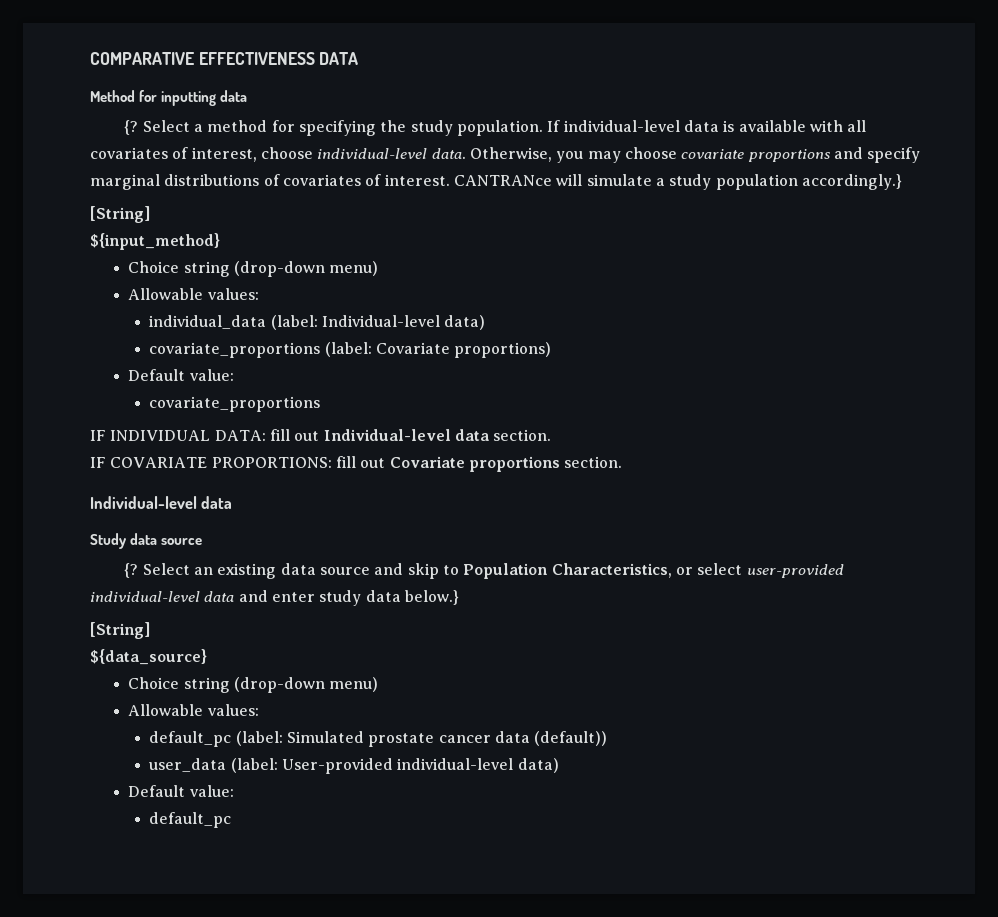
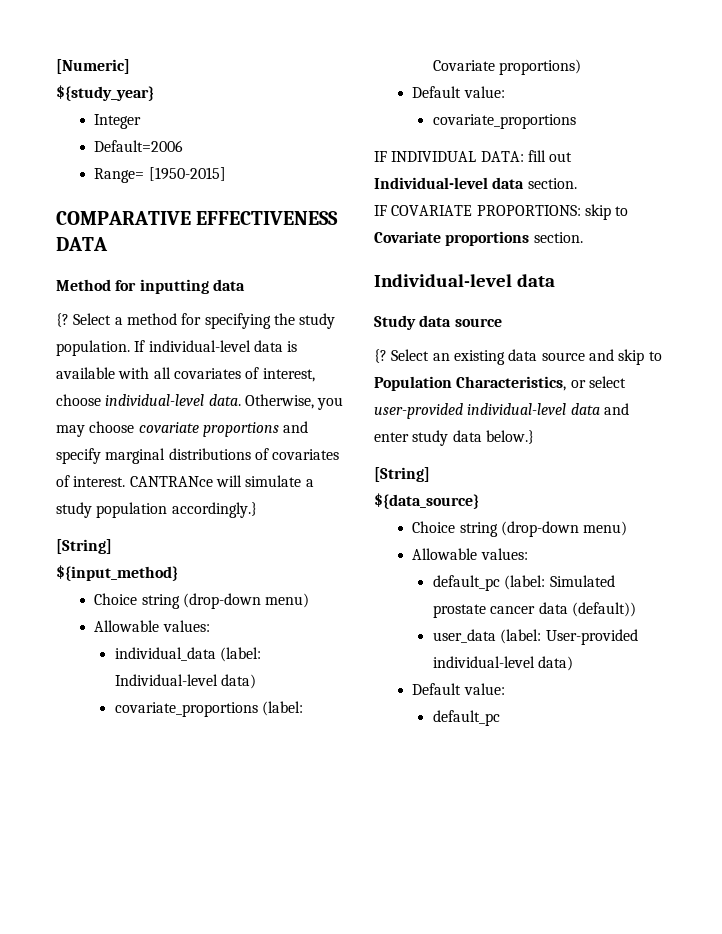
+ [Numeric]
+ ${study_year}
+ Integer
+ Default=2006
+ Range= [1950-2015]
- IF COVARIATE PROPORTIONS: fill out Covariate proportions section.
+ IF COVARIATE PROPORTIONS: skip to Covariate proportions section.

